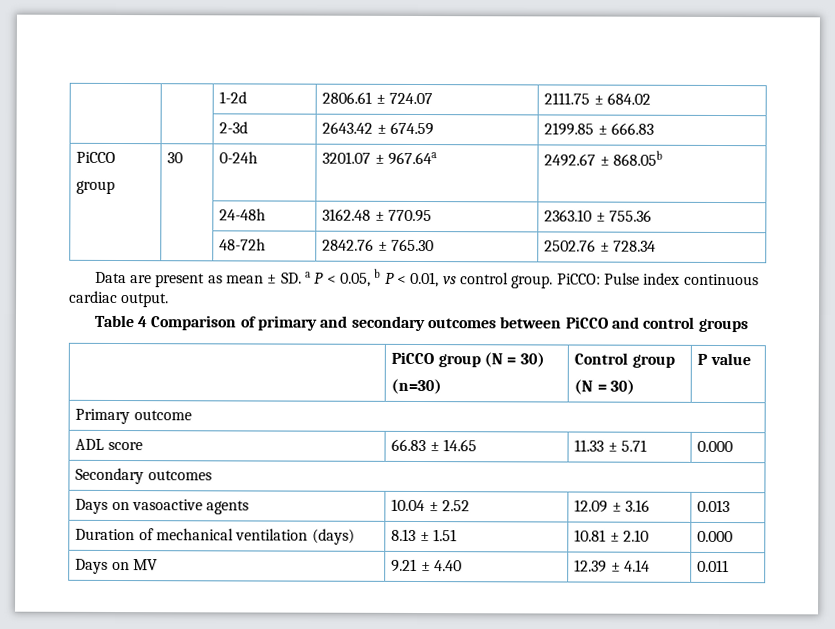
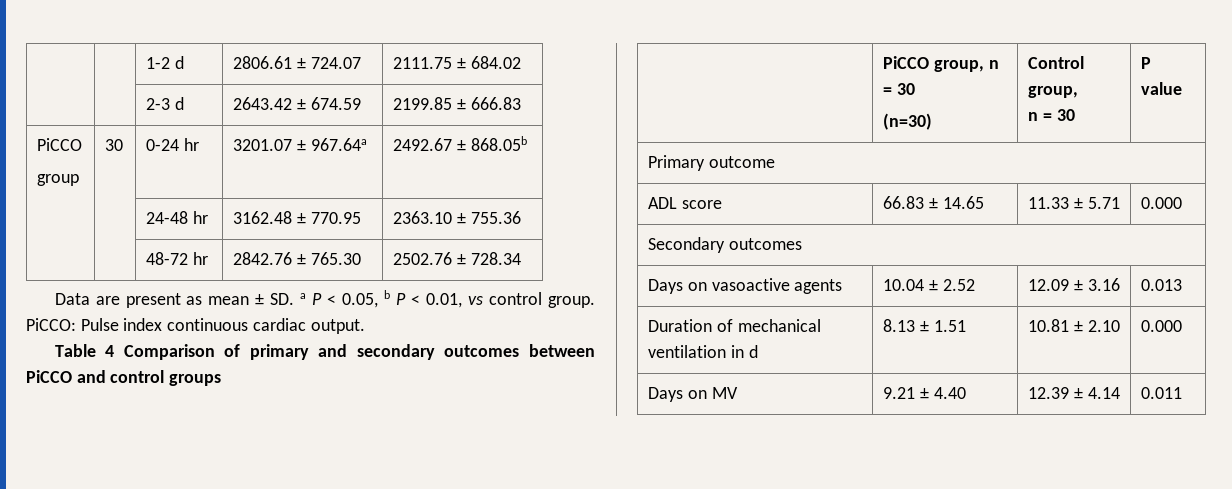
- | | 1-2d | 2806.61 ± 724.07 | 2111.75 ± 684.02
+ | | 1-2 d | 2806.61 ± 724.07 | 2111.75 ± 684.02
- | | 2-3d | 2643.42 ± 674.59 | 2199.85 ± 666.83
+ | | 2-3 d | 2643.42 ± 674.59 | 2199.85 ± 666.83
  PiCCO
- group | 30 | 0-24h | 3201.07 ± 967.64a | 2492.67 ± 868.05b
+ group | 30 | 0-24 hr | 3201.07 ± 967.64a | 2492.67 ± 868.05b
- | | 24-48h | 3162.48 ± 770.95 | 2363.10 ± 755.36
+ | | 24-48 hr | 3162.48 ± 770.95 | 2363.10 ± 755.36
- | | 48-72h | 2842.76 ± 765.30 | 2502.76 ± 728.34
+ | | 48-72 hr | 2842.76 ± 765.30 | 2502.76 ± 728.34
- | PiCCO group (N = 30)
- (n=30) | Control group
- (N = 30) | P value
+ | PiCCO group, n = 30
+ (n=30) | Control group,
+ n = 30 | P value
- Duration of mechanical ventilation (days) | 8.13 ± 1.51 | 10.81 ± 2.10 | 0.000
+ Duration of mechanical ventilation in d | 8.13 ± 1.51 | 10.81 ± 2.10 | 0.000

